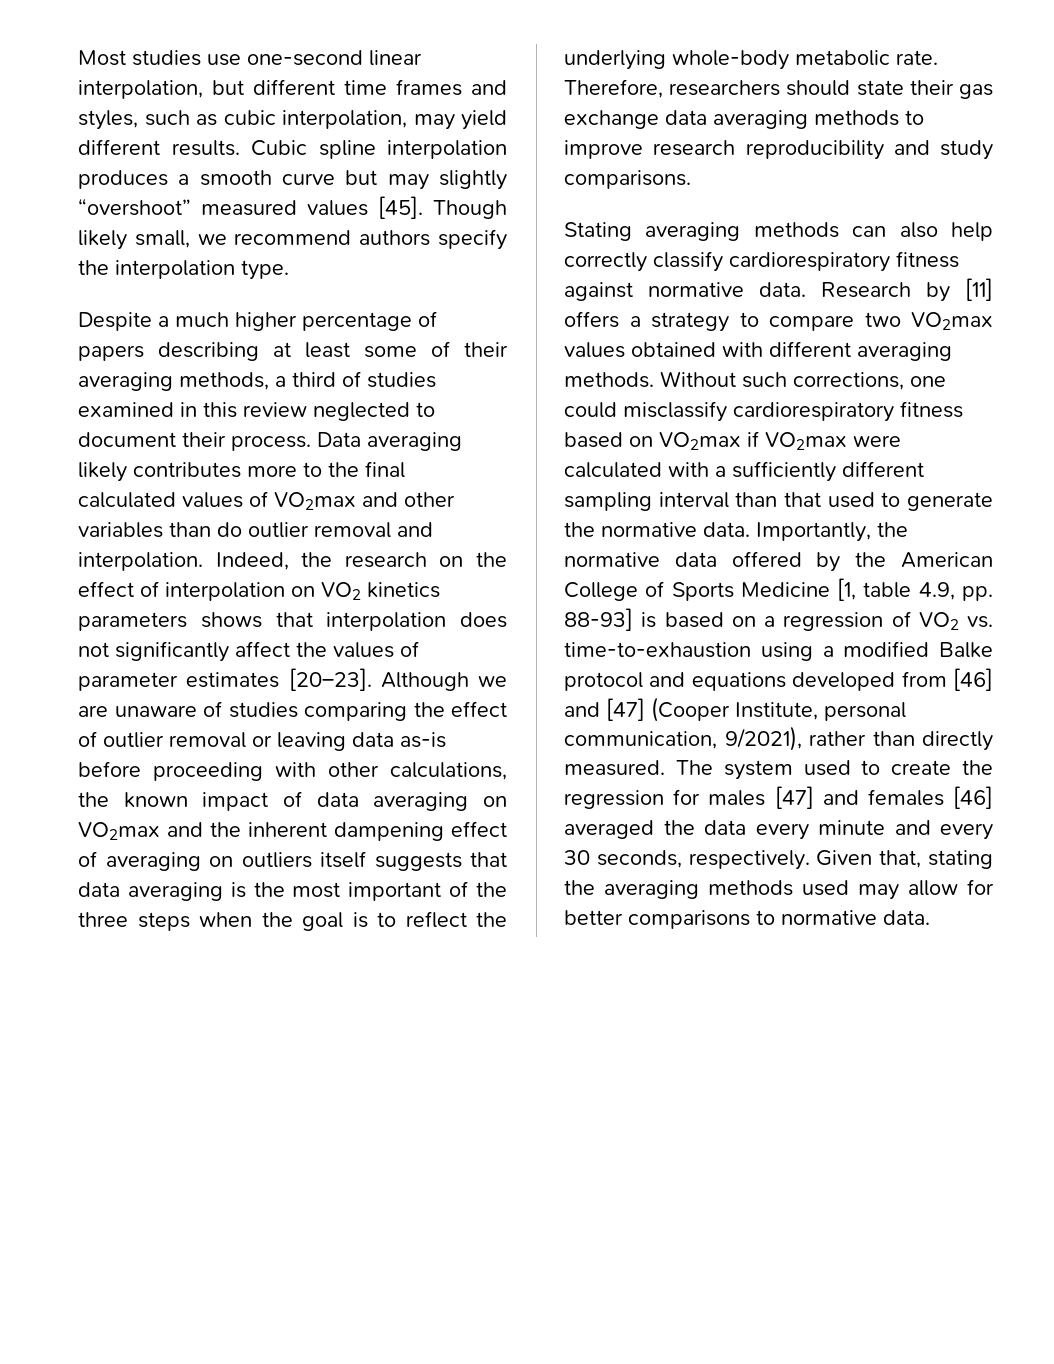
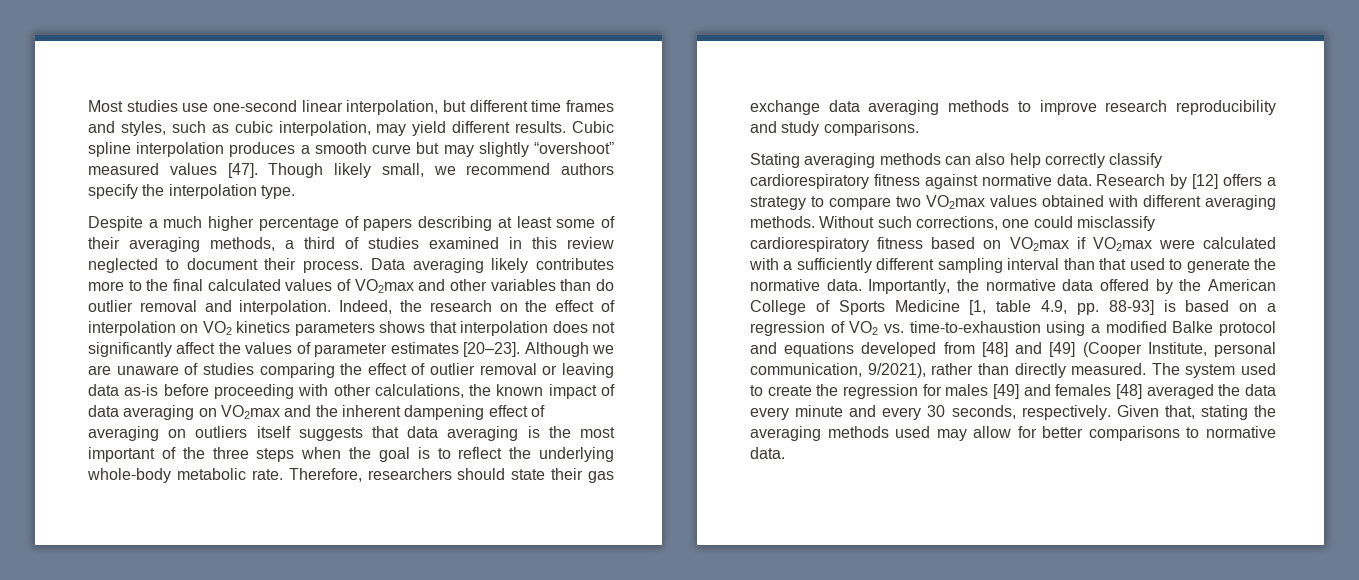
- Cubic spline interpolation produces a smooth curve but may slightly “overshoot” measured values [45].
+ Cubic spline interpolation produces a smooth curve but may slightly “overshoot” measured values [47].
- Research by [11] offers a strategy to compare two VO2max values obtained with different averaging methods.
+ Research by [12] offers a strategy to compare two VO2max values obtained with different averaging methods.
- Importantly, the normative data offered by the American College of Sports Medicine [1, table 4.9, pp. 88-93] is based on a regression of VO2 vs. time-to-exhaustion using a modified Balke protocol and equations developed from [46] and [47] (Cooper Institute, personal communication, 9/2021), rather than directly measured.
+ Importantly, the normative data offered by the American College of Sports Medicine [1, table 4.9, pp. 88-93] is based on a regression of VO2 vs. time-to-exhaustion using a modified Balke protocol and equations developed from [48] and [49] (Cooper Institute, personal communication, 9/2021), rather than directly measured.
- The system used to create the regression for males [47] and females [46] averaged the data every minute and every 30 seconds, respectively.
+ The system used to create the regression for males [49] and females [48] averaged the data every minute and every 30 seconds, respectively.

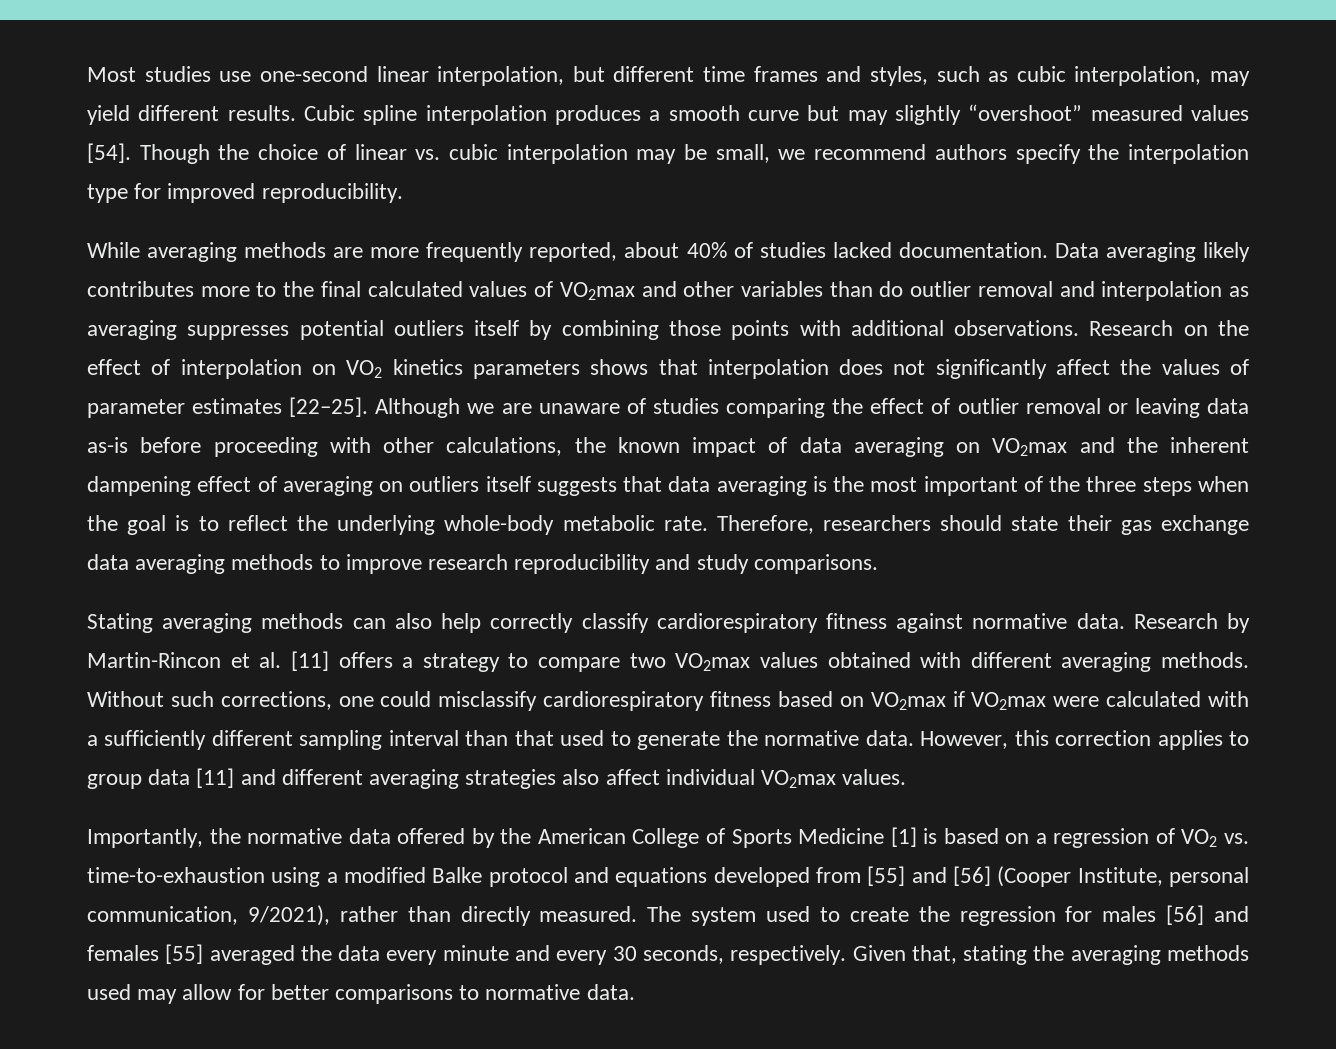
- Cubic spline interpolation produces a smooth curve but may slightly “overshoot” measured values [47]. Though likely small, we recommend authors specify the interpolation type.
- Despite a much higher percentage of papers describing at least some of their averaging methods, a third of studies examined in this review neglected to document their process.
+ Cubic spline interpolation produces a smooth curve but may slightly “overshoot” measured values [54]. Though the choice of linear vs. cubic interpolation may be small, we recommend authors specify the interpolation type for improved reproducibility.
+ While averaging methods are more frequently reported, about 40% of studies lacked documentation.
- Data averaging likely contributes more to the final calculated values of VO2max and other variables than do outlier removal and interpolation. Indeed, the research on the effect of interpolation on VO2 kinetics parameters shows that interpolation does not significantly affect the values of parameter estimates [20–23].
+ Data averaging likely contributes more to the final calculated values of VO2max and other variables than do outlier removal and interpolation as averaging suppresses potential outliers itself by combining those points with additional observations. Research on the effect of interpolation on VO2 kinetics parameters shows that interpolation does not significantly affect the values of parameter estimates [22–25].
- Research by [12] offers a strategy to compare two VO2max values obtained with different averaging methods.
+ Research by Martin-Rincon et al. [11] offers a strategy to compare two VO2max values obtained with different averaging methods.
- Without such corrections, one could misclassify cardiorespiratory fitness based on VO2max if VO2max were calculated with a sufficiently different sampling interval than that used to generate the normative data. Importantly, the normative data offered by the American College of Sports Medicine [1, table 4.9, pp. 88-93] is based on a regression of VO2 vs. time-to-exhaustion using a modified Balke protocol and equations developed from [48] and [49] (Cooper Institute, personal communication, 9/2021), rather than directly measured.
+ Without such corrections, one could misclassify cardiorespiratory fitness based on VO2max if VO2max were calculated with a sufficiently different sampling interval than that used to generate the normative data. However, this correction applies to group data [11] and different averaging strategies also affect individual VO2max values.
+ Importantly, the normative data offered by the American College of Sports Medicine [1] is based on a regression of VO2 vs. time-to-exhaustion using a modified Balke protocol and equations developed from [55] and [56] (Cooper Institute, personal communication, 9/2021), rather than directly measured.
- The system used to create the regression for males [49] and females [48] averaged the data every minute and every 30 seconds, respectively.
+ The system used to create the regression for males [56] and females [55] averaged the data every minute and every 30 seconds, respectively.

